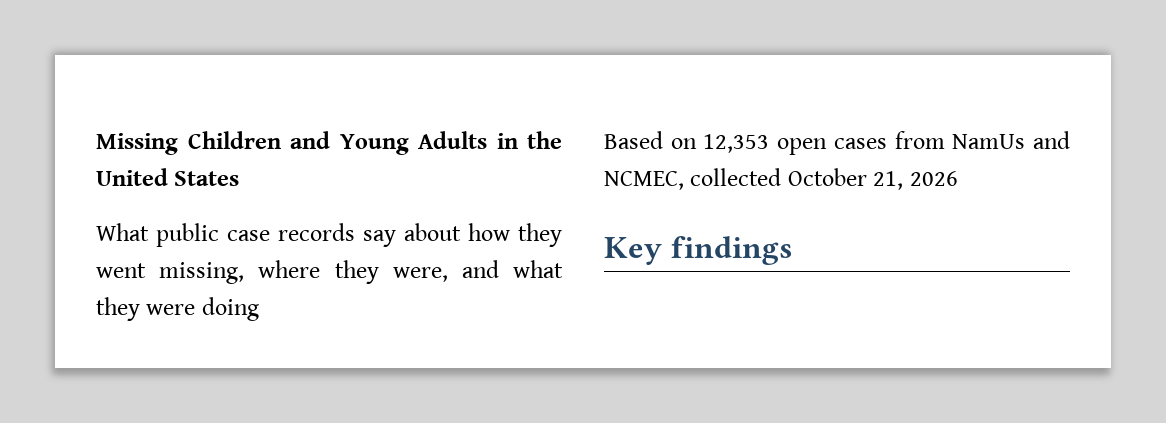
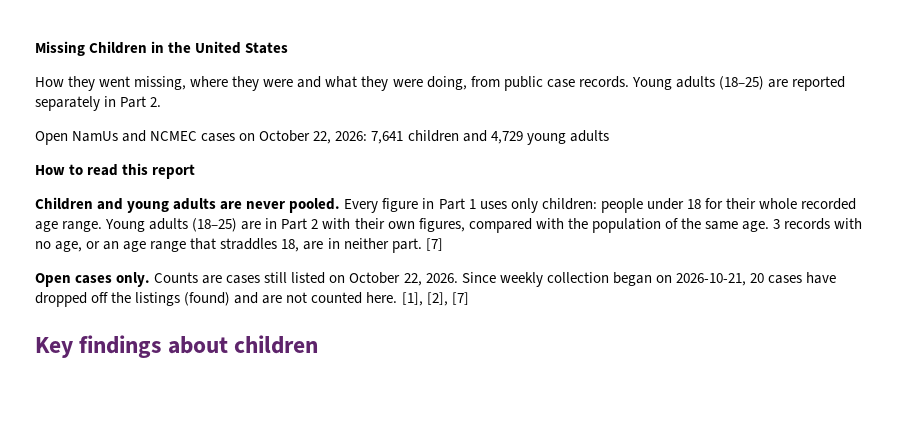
- Missing Children and Young Adults in the United States
+ Missing Children in the United States
- What public case records say about how they went missing, where they were, and what they were doing
- Based on 12,353 open cases from NamUs and NCMEC, collected October 21, 2026
+ How they went missing, where they were and what they were doing, from public case records. Young adults (18–25) are reported separately in Part 2.
+ Open NamUs and NCMEC cases on October 22, 2026: 7,641 children and 4,729 young adults
+ How to read this report
+ Children and young adults are never pooled. Every figure in Part 1 uses only children: people under 18 for their whole recorded age range. Young adults (18–25) are in Part 2 with their own figures, compared with the population of the same age. 3 records with no age, or an age range that straddles 18, are in neither part. [7]
+ Open cases only. Counts are cases still listed on October 22, 2026. Since weekly collection began on 2026-10-21, 20 cases have dropped off the listings (found) and are not counted here. [1], [2], [7]
- Key findings
+ Key findings about children

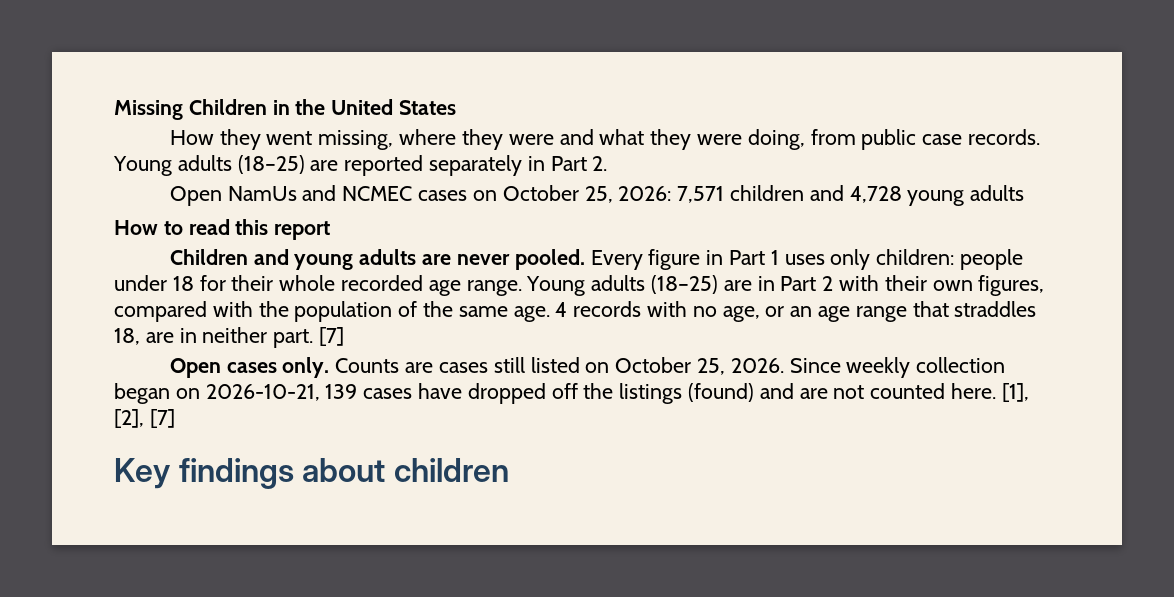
- Open NamUs and NCMEC cases on October 22, 2026: 7,641 children and 4,729 young adults
+ Open NamUs and NCMEC cases on October 25, 2026: 7,571 children and 4,728 young adults
- 3 records with no age, or an age range that straddles 18, are in neither part.
+ 4 records with no age, or an age range that straddles 18, are in neither part.
- Counts are cases still listed on October 22, 2026.
+ Counts are cases still listed on October 25, 2026.
- Since weekly collection began on 2026-10-21, 20 cases have dropped off the listings (found) and are not counted here.
+ Since weekly collection began on 2026-10-21, 139 cases have dropped off the listings (found) and are not counted here.

